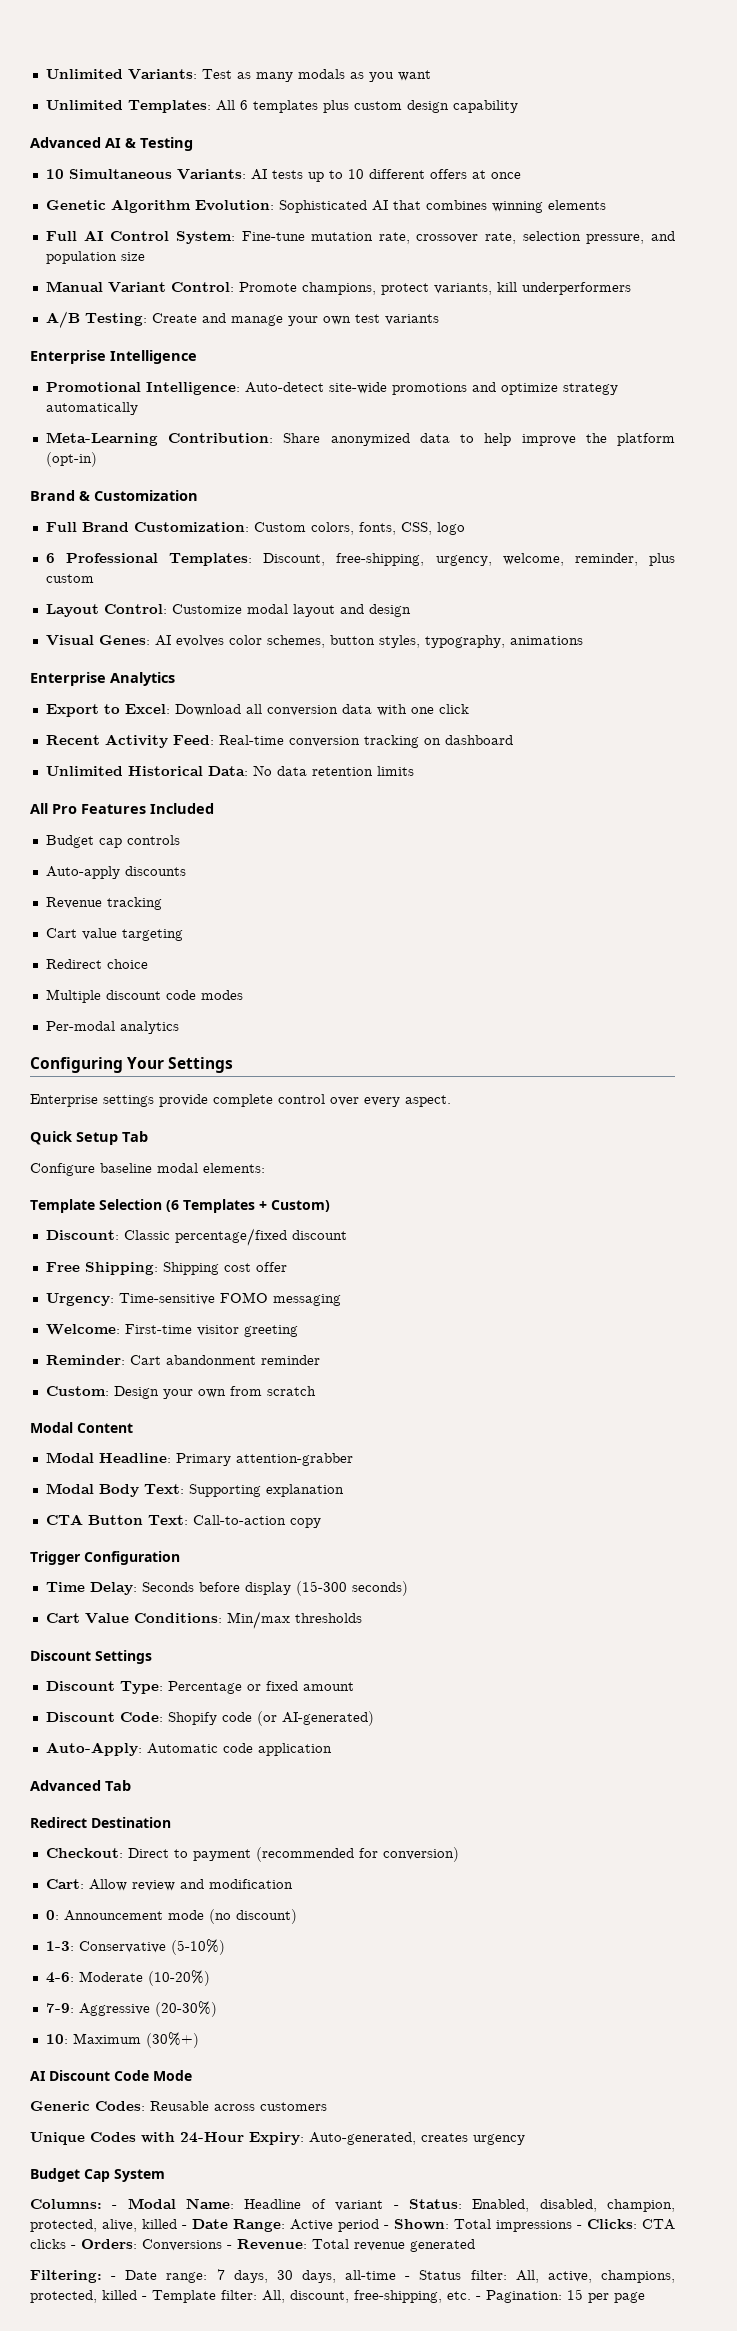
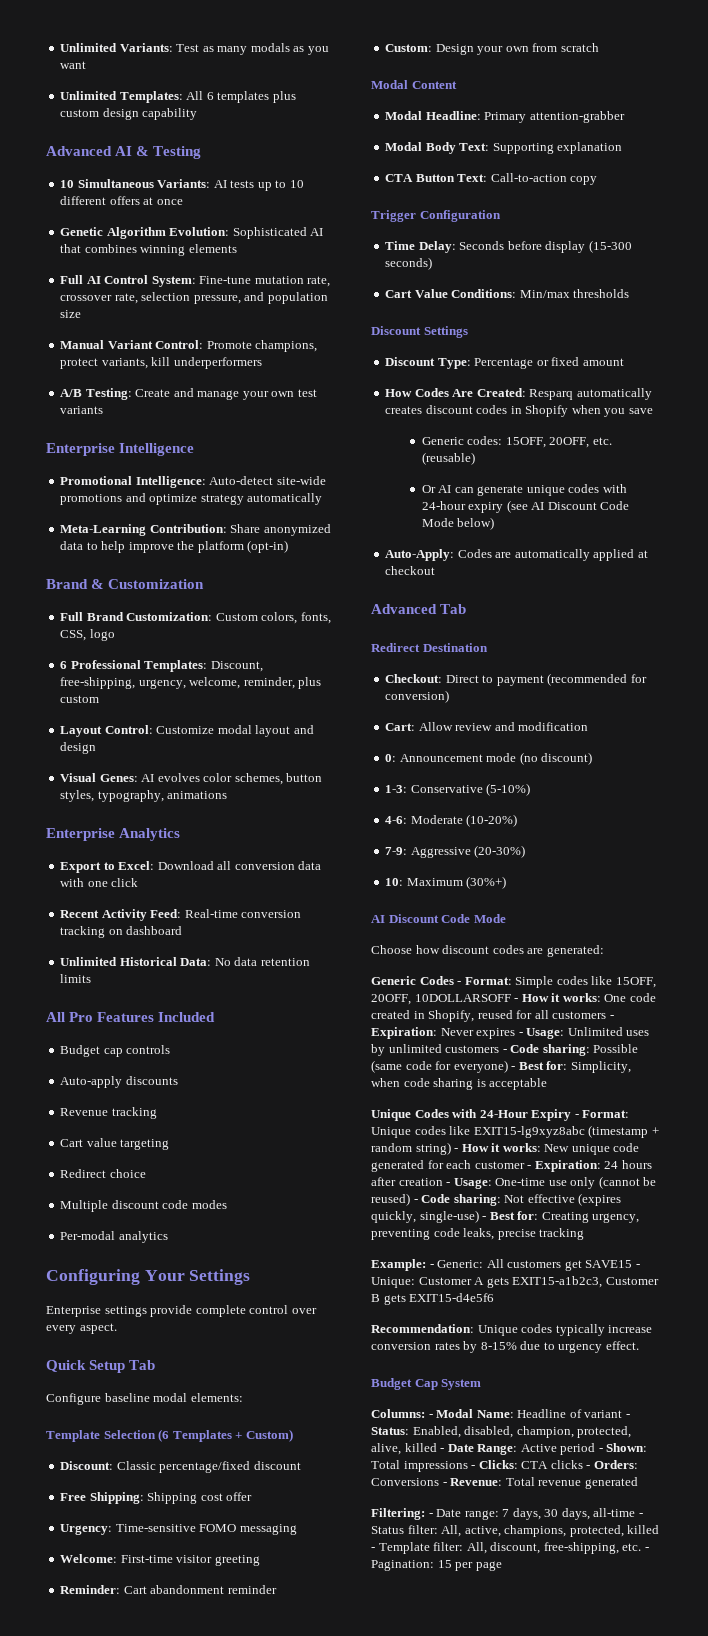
- Discount Code: Shopify code (or AI-generated)
- Auto-Apply: Automatic code application
+ How Codes Are Created: Resparq automatically creates discount codes in Shopify when you save
+ Generic codes: 15OFF, 20OFF, etc. (reusable)
+ Or AI can generate unique codes with 24-hour expiry (see AI Discount Code Mode below)
+ Auto-Apply: Codes are automatically applied at checkout
- Generic Codes: Reusable across customers
- Unique Codes with 24-Hour Expiry: Auto-generated, creates urgency
+ Choose how discount codes are generated:
+ Generic Codes - Format: Simple codes like 15OFF, 20OFF, 10DOLLARSOFF - How it works: One code created in Shopify, reused for all customers - Expiration: Never expires - Usage: Unlimited uses by unlimited customers - Code sharing: Possible (same code for everyone) - Best for: Simplicity, when code sharing is acceptable
+ Unique Codes with 24-Hour Expiry - Format: Unique codes like EXIT15-lg9xyz8abc (timestamp + random string) - How it works: New unique code generated for each customer - Expiration: 24 hours after creation - Usage: One-time use only (cannot be reused) - Code sharing: Not effective (expires quickly, single-use) - Best for: Creating urgency, preventing code leaks, precise tracking
+ Example: - Generic: All customers get SAVE15 - Unique: Customer A gets EXIT15-a1b2c3, Customer B gets EXIT15-d4e5f6
+ Recommendation: Unique codes typically increase conversion rates by 8-15% due to urgency effect.

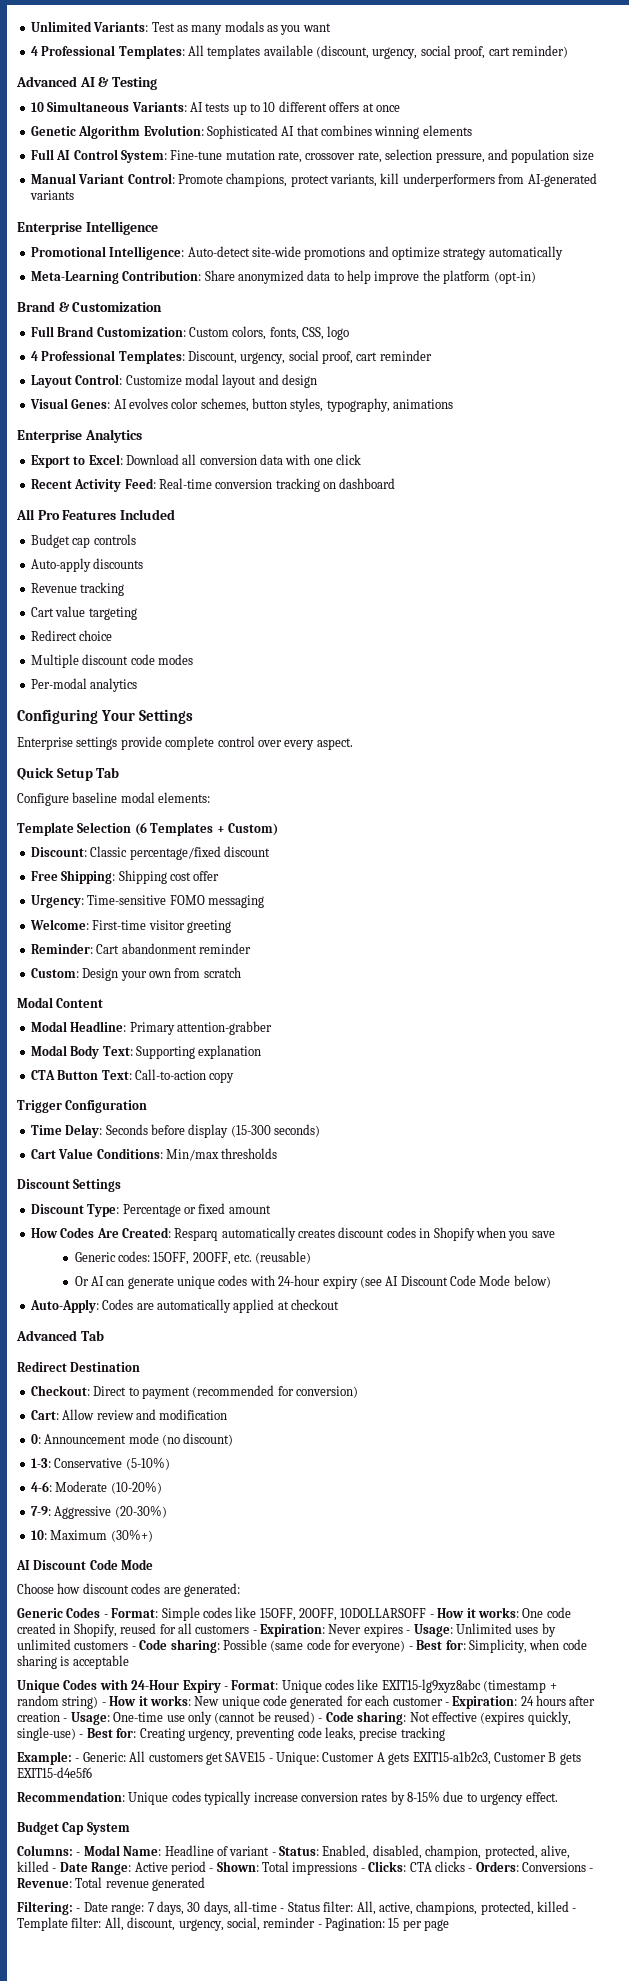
- Unlimited Templates: All 6 templates plus custom design capability
+ 4 Professional Templates: All templates available (discount, urgency, social proof, cart reminder)
- Manual Variant Control: Promote champions, protect variants, kill underperformers
- A/B Testing: Create and manage your own test variants
+ Manual Variant Control: Promote champions, protect variants, kill underperformers from AI-generated variants
- 6 Professional Templates: Discount, free-shipping, urgency, welcome, reminder, plus custom
+ 4 Professional Templates: Discount, urgency, social proof, cart reminder
- Unlimited Historical Data: No data retention limits
- Filtering: - Date range: 7 days, 30 days, all-time - Status filter: All, active, champions, protected, killed - Template filter: All, discount, free-shipping, etc. - Pagination: 15 per page
+ Filtering: - Date range: 7 days, 30 days, all-time - Status filter: All, active, champions, protected, killed - Template filter: All, discount, urgency, social, reminder - Pagination: 15 per page

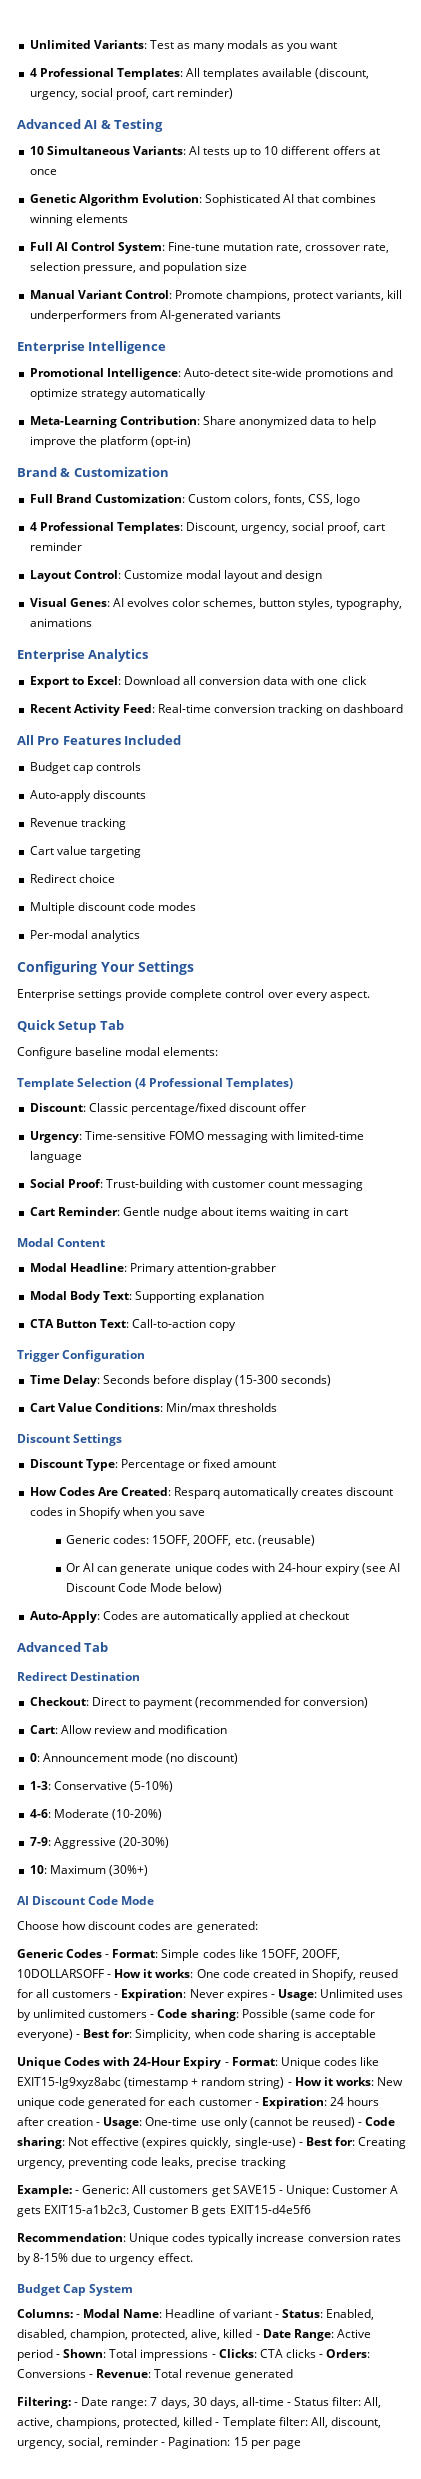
- Template Selection (6 Templates + Custom)
+ Template Selection (4 Professional Templates)
- Discount: Classic percentage/fixed discount
- Free Shipping: Shipping cost offer
+ Discount: Classic percentage/fixed discount offer
- Urgency: Time-sensitive FOMO messaging
- Welcome: First-time visitor greeting
- Reminder: Cart abandonment reminder
- Custom: Design your own from scratch
+ Urgency: Time-sensitive FOMO messaging with limited-time language
+ Social Proof: Trust-building with customer count messaging
+ Cart Reminder: Gentle nudge about items waiting in cart

